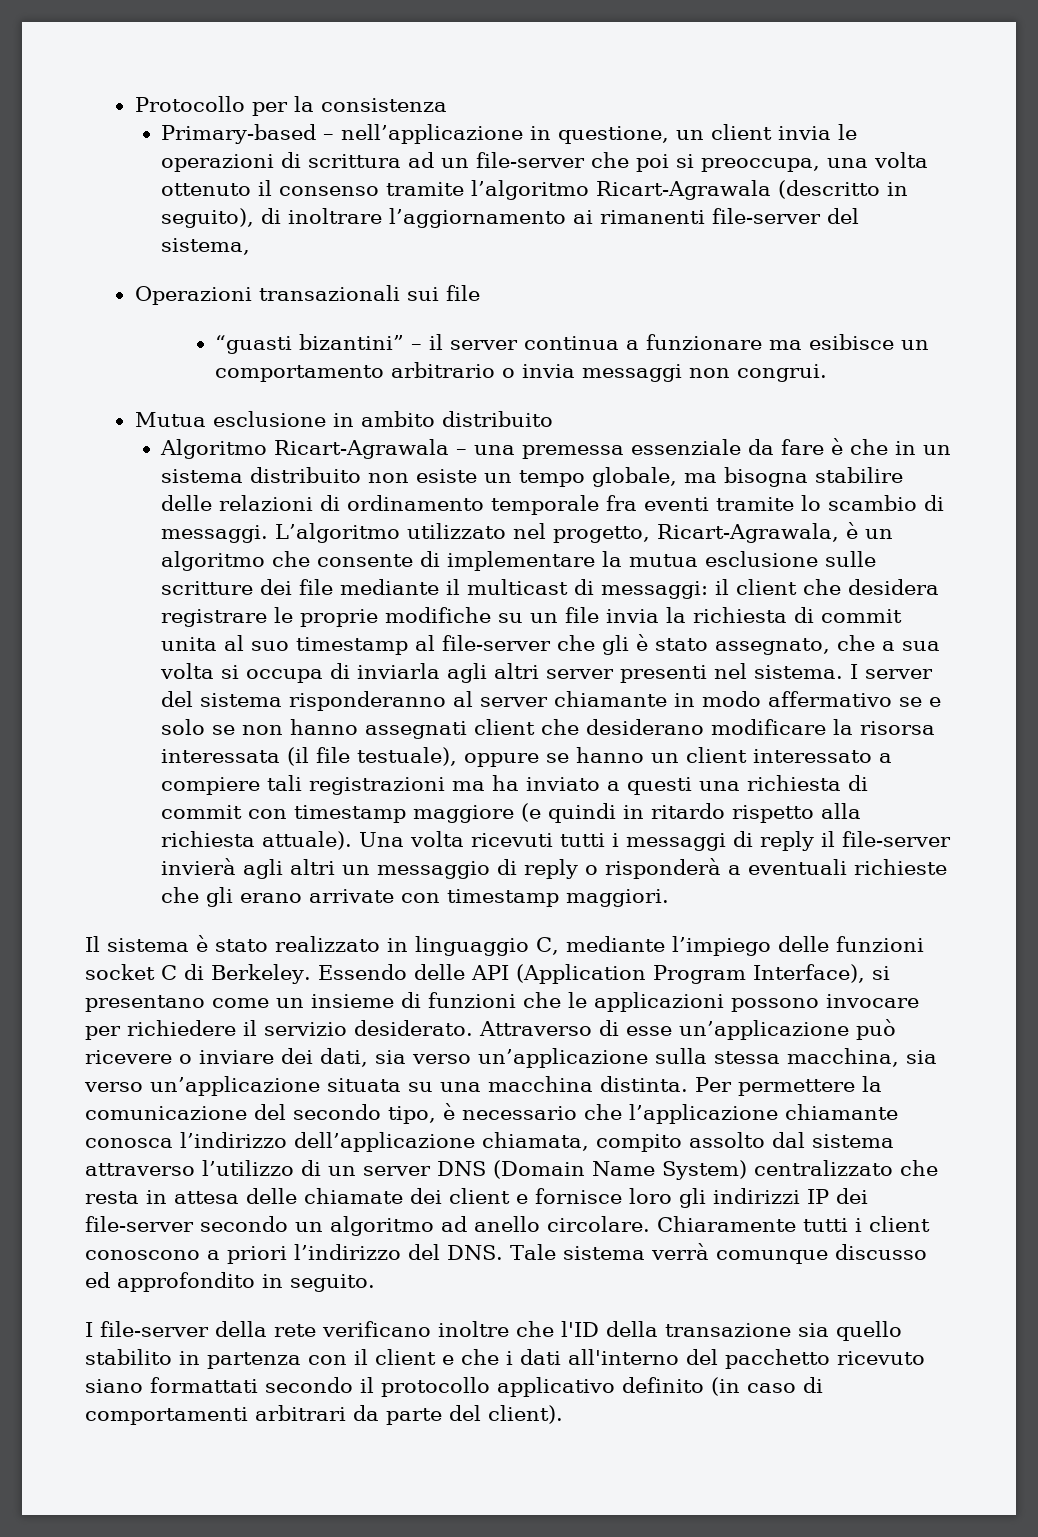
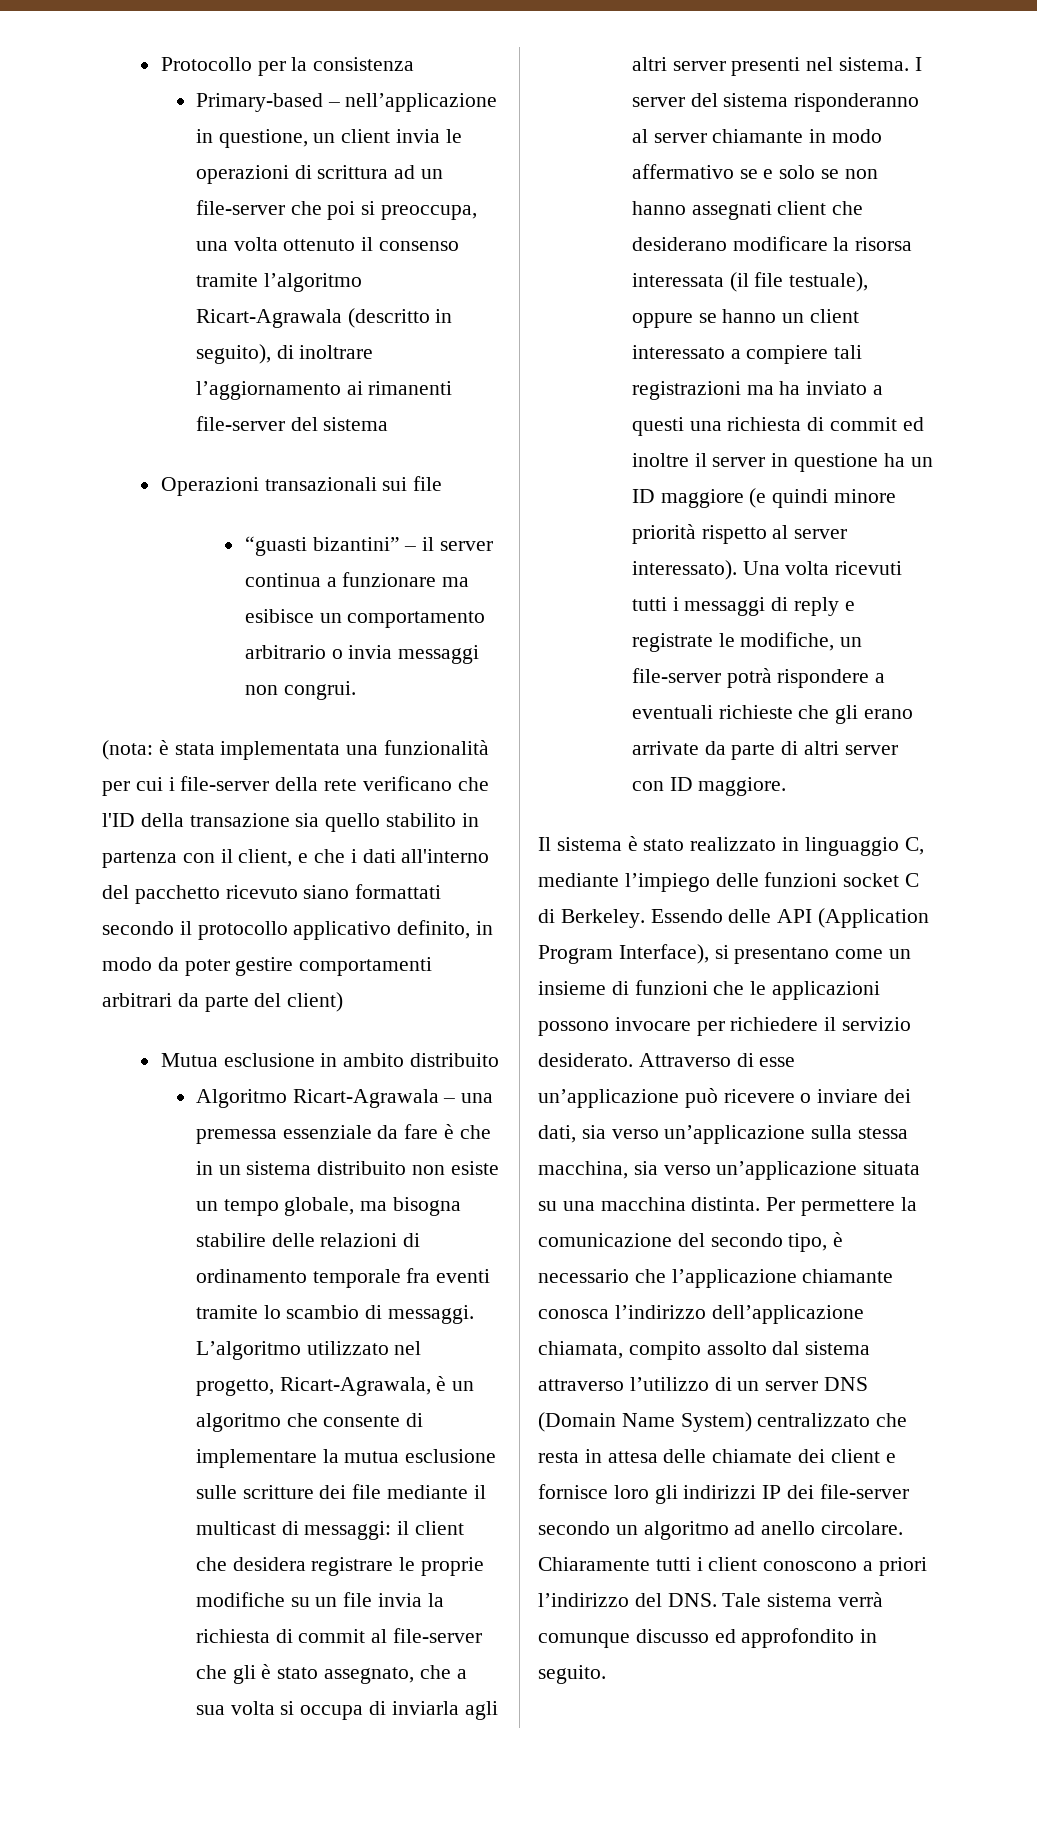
- Primary-based – nell’applicazione in questione, un client invia le operazioni di scrittura ad un file-server che poi si preoccupa, una volta ottenuto il consenso tramite l’algoritmo Ricart-Agrawala (descritto in seguito), di inoltrare l’aggiornamento ai rimanenti file-server del sistema,
+ Primary-based – nell’applicazione in questione, un client invia le operazioni di scrittura ad un file-server che poi si preoccupa, una volta ottenuto il consenso tramite l’algoritmo Ricart-Agrawala (descritto in seguito), di inoltrare l’aggiornamento ai rimanenti file-server del sistema
+ (nota: è stata implementata una funzionalità per cui i file-server della rete verificano che l'ID della transazione sia quello stabilito in partenza con il client, e che i dati all'interno del pacchetto ricevuto siano formattati secondo il protocollo applicativo definito, in modo da poter gestire comportamenti arbitrari da parte del client)
- il client che desidera registrare le proprie modifiche su un file invia la richiesta di commit unita al suo timestamp al file-server che gli è stato assegnato, che a sua volta si occupa di inviarla agli altri server presenti nel sistema.
+ il client che desidera registrare le proprie modifiche su un file invia la richiesta di commit al file-server che gli è stato assegnato, che a sua volta si occupa di inviarla agli altri server presenti nel sistema.
- I server del sistema risponderanno al server chiamante in modo affermativo se e solo se non hanno assegnati client che desiderano modificare la risorsa interessata (il file testuale), oppure se hanno un client interessato a compiere tali registrazioni ma ha inviato a questi una richiesta di commit con timestamp maggiore (e quindi in ritardo rispetto alla richiesta attuale).
+ I server del sistema risponderanno al server chiamante in modo affermativo se e solo se non hanno assegnati client che desiderano modificare la risorsa interessata (il file testuale), oppure se hanno un client interessato a compiere tali registrazioni ma ha inviato a questi una richiesta di commit ed inoltre il server in questione ha un ID maggiore (e quindi minore priorità rispetto al server interessato).
- Una volta ricevuti tutti i messaggi di reply il file-server invierà agli altri un messaggio di reply o risponderà a eventuali richieste che gli erano arrivate con timestamp maggiori.
+ Una volta ricevuti tutti i messaggi di reply e registrate le modifiche, un file-server potrà rispondere a eventuali richieste che gli erano arrivate da parte di altri server con ID maggiore.
- I file-server della rete verificano inoltre che l'ID della transazione sia quello stabilito in partenza con il client e che i dati all'interno del pacchetto ricevuto siano formattati secondo il protocollo applicativo definito (in caso di comportamenti arbitrari da parte del client).

